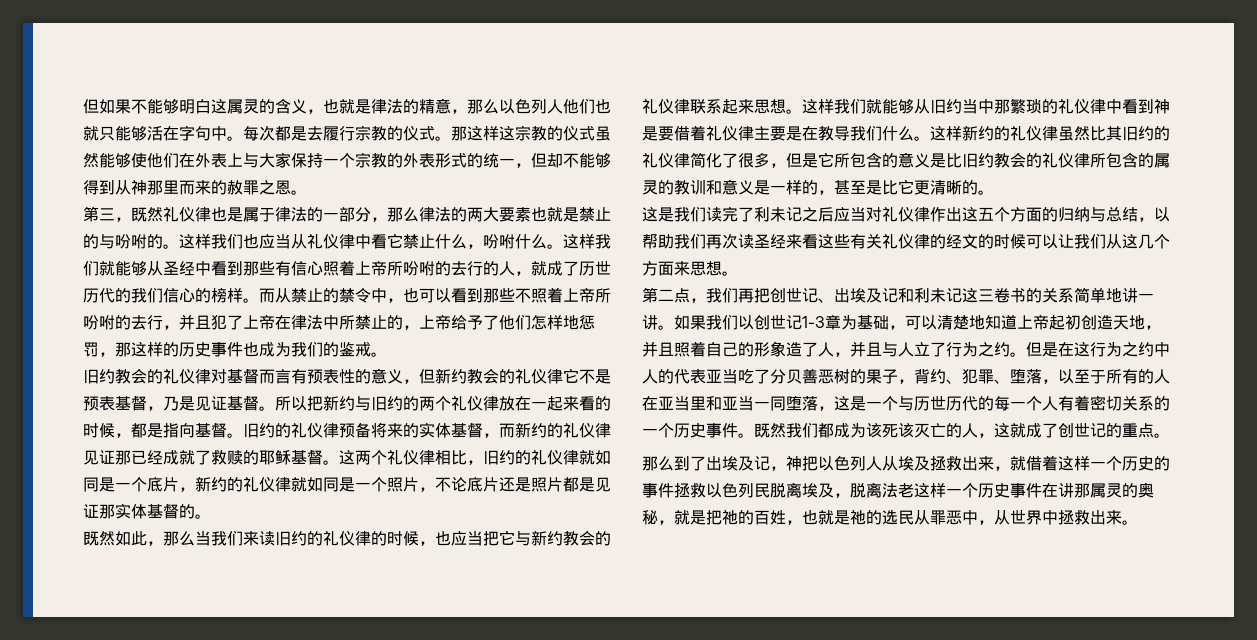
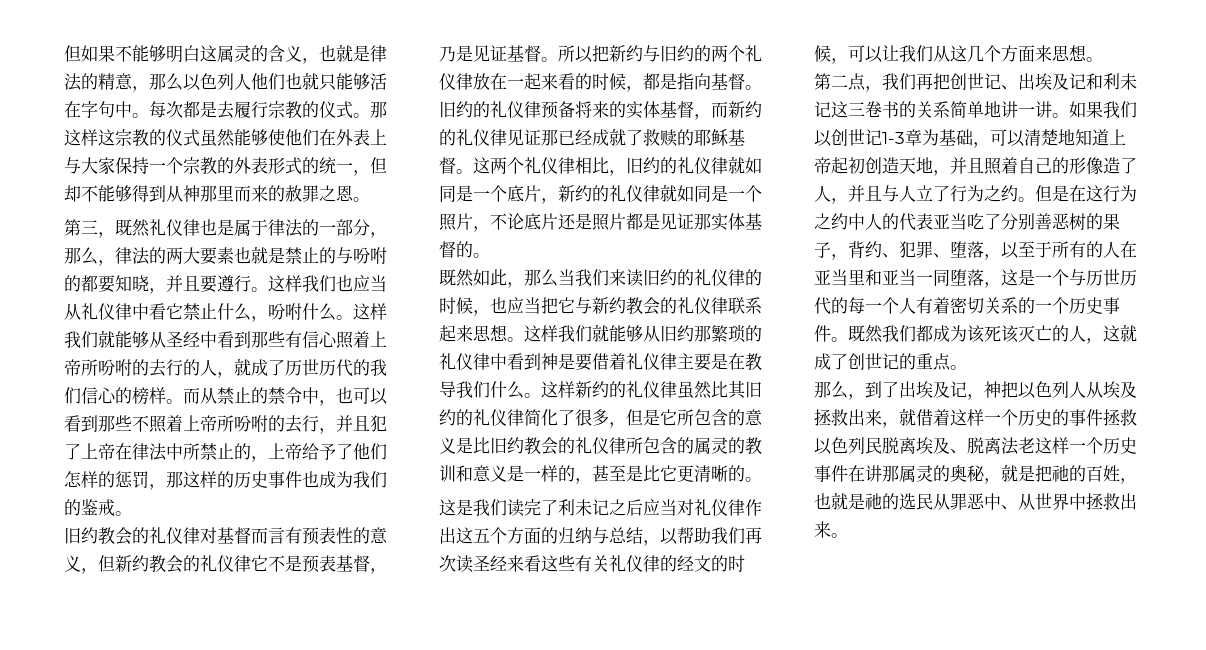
- 第三，既然礼仪律也是属于律法的一部分，那么律法的两大要素也就是禁止的与吩咐的。
+ 第三，既然礼仪律也是属于律法的一部分，那么，律法的两大要素也就是禁止的与吩咐的都要知晓，并且要遵行。
- 而从禁止的禁令中，也可以看到那些不照着上帝所吩咐的去行，并且犯了上帝在律法中所禁止的，上帝给予了他们怎样地惩罚，那这样的历史事件也成为我们的鉴戒。
+ 而从禁止的禁令中，也可以看到那些不照着上帝所吩咐的去行，并且犯了上帝在律法中所禁止的，上帝给予了他们怎样的惩罚，那这样的历史事件也成为我们的鉴戒。
- 这样我们就能够从旧约当中那繁琐的礼仪律中看到神是要借着礼仪律主要是在教导我们什么。
+ 这样我们就能够从旧约那繁琐的礼仪律中看到神是要借着礼仪律主要是在教导我们什么。
- 这是我们读完了利未记之后应当对礼仪律作出这五个方面的归纳与总结，以帮助我们再次读圣经来看这些有关礼仪律的经文的时候可以让我们从这几个方面来思想。
+ 这是我们读完了利未记之后应当对礼仪律作出这五个方面的归纳与总结，以帮助我们再次读圣经来看这些有关礼仪律的经文的时候，可以让我们从这几个方面来思想。
- 如果我们以创世记1-3章为基础，可以清楚地知道上帝起初创造天地，并且照着自己的形象造了人，并且与人立了行为之约。
+ 如果我们以创世记1-3章为基础，可以清楚地知道上帝起初创造天地，并且照着自己的形像造了人，并且与人立了行为之约。
- 但是在这行为之约中人的代表亚当吃了分贝善恶树的果子，背约、犯罪、堕落，以至于所有的人在亚当里和亚当一同堕落，这是一个与历世历代的每一个人有着密切关系的一个历史事件。
+ 但是在这行为之约中人的代表亚当吃了分别善恶树的果子，背约、犯罪、堕落，以至于所有的人在亚当里和亚当一同堕落，这是一个与历世历代的每一个人有着密切关系的一个历史事件。
- 那么到了出埃及记，神把以色列人从埃及拯救出来，就借着这样一个历史的事件拯救以色列民脱离埃及，脱离法老这样一个历史事件在讲那属灵的奥秘，就是把祂的百姓，也就是祂的选民从罪恶中，从世界中拯救出来。
+ 那么，到了出埃及记，神把以色列人从埃及拯救出来，就借着这样一个历史的事件拯救以色列民脱离埃及、脱离法老这样一个历史事件在讲那属灵的奥秘，就是把祂的百姓，也就是祂的选民从罪恶中、从世界中拯救出来。

